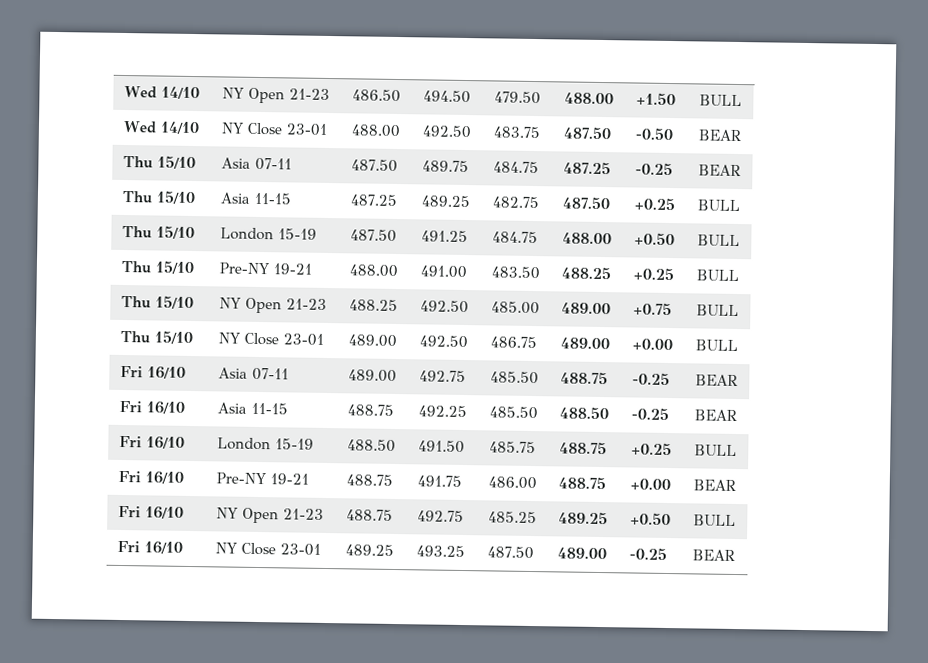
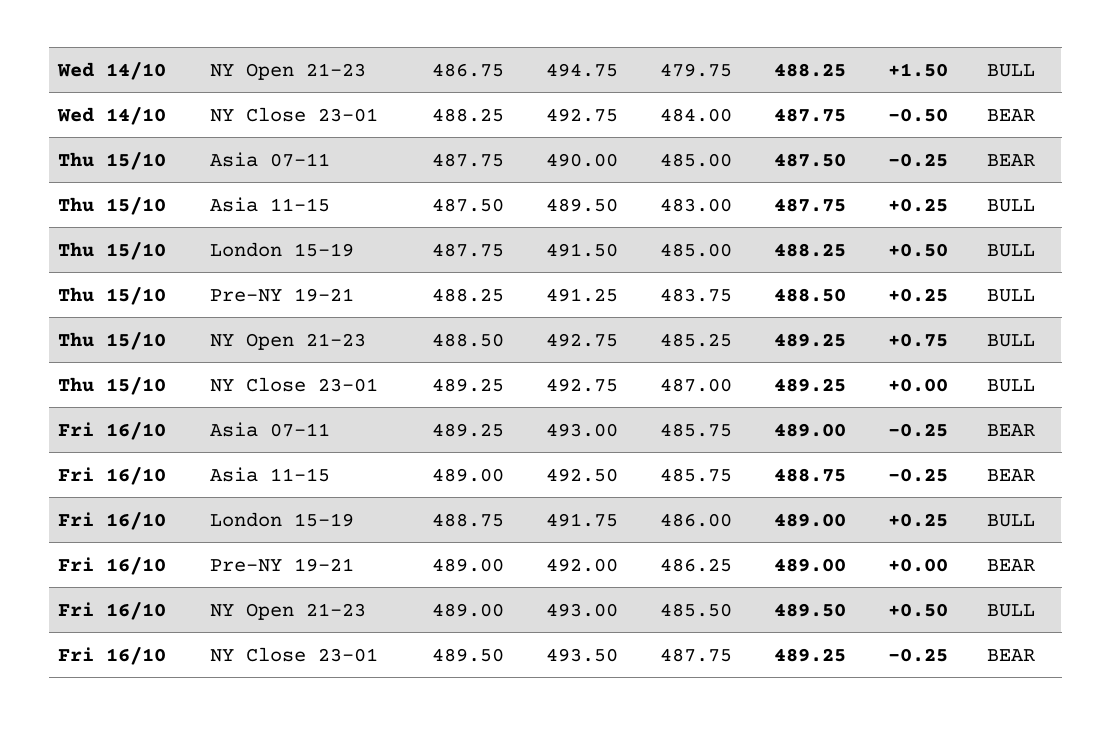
- Wed 14/10 | NY Open 21-23 | 486.50 | 494.50 | 479.50 | 488.00 | +1.50 | BULL
+ Wed 14/10 | NY Open 21-23 | 486.75 | 494.75 | 479.75 | 488.25 | +1.50 | BULL
- Wed 14/10 | NY Close 23-01 | 488.00 | 492.50 | 483.75 | 487.50 | -0.50 | BEAR
+ Wed 14/10 | NY Close 23-01 | 488.25 | 492.75 | 484.00 | 487.75 | -0.50 | BEAR
- Thu 15/10 | Asia 07-11 | 487.50 | 489.75 | 484.75 | 487.25 | -0.25 | BEAR
+ Thu 15/10 | Asia 07-11 | 487.75 | 490.00 | 485.00 | 487.50 | -0.25 | BEAR
- Thu 15/10 | Asia 11-15 | 487.25 | 489.25 | 482.75 | 487.50 | +0.25 | BULL
+ Thu 15/10 | Asia 11-15 | 487.50 | 489.50 | 483.00 | 487.75 | +0.25 | BULL
- Thu 15/10 | London 15-19 | 487.50 | 491.25 | 484.75 | 488.00 | +0.50 | BULL
+ Thu 15/10 | London 15-19 | 487.75 | 491.50 | 485.00 | 488.25 | +0.50 | BULL
- Thu 15/10 | Pre-NY 19-21 | 488.00 | 491.00 | 483.50 | 488.25 | +0.25 | BULL
+ Thu 15/10 | Pre-NY 19-21 | 488.25 | 491.25 | 483.75 | 488.50 | +0.25 | BULL
- Thu 15/10 | NY Open 21-23 | 488.25 | 492.50 | 485.00 | 489.00 | +0.75 | BULL
+ Thu 15/10 | NY Open 21-23 | 488.50 | 492.75 | 485.25 | 489.25 | +0.75 | BULL
- Thu 15/10 | NY Close 23-01 | 489.00 | 492.50 | 486.75 | 489.00 | +0.00 | BULL
+ Thu 15/10 | NY Close 23-01 | 489.25 | 492.75 | 487.00 | 489.25 | +0.00 | BULL
- Fri 16/10 | Asia 07-11 | 489.00 | 492.75 | 485.50 | 488.75 | -0.25 | BEAR
+ Fri 16/10 | Asia 07-11 | 489.25 | 493.00 | 485.75 | 489.00 | -0.25 | BEAR
- Fri 16/10 | Asia 11-15 | 488.75 | 492.25 | 485.50 | 488.50 | -0.25 | BEAR
+ Fri 16/10 | Asia 11-15 | 489.00 | 492.50 | 485.75 | 488.75 | -0.25 | BEAR
- Fri 16/10 | London 15-19 | 488.50 | 491.50 | 485.75 | 488.75 | +0.25 | BULL
+ Fri 16/10 | London 15-19 | 488.75 | 491.75 | 486.00 | 489.00 | +0.25 | BULL
- Fri 16/10 | Pre-NY 19-21 | 488.75 | 491.75 | 486.00 | 488.75 | +0.00 | BEAR
+ Fri 16/10 | Pre-NY 19-21 | 489.00 | 492.00 | 486.25 | 489.00 | +0.00 | BEAR
- Fri 16/10 | NY Open 21-23 | 488.75 | 492.75 | 485.25 | 489.25 | +0.50 | BULL
+ Fri 16/10 | NY Open 21-23 | 489.00 | 493.00 | 485.50 | 489.50 | +0.50 | BULL
- Fri 16/10 | NY Close 23-01 | 489.25 | 493.25 | 487.50 | 489.00 | -0.25 | BEAR
+ Fri 16/10 | NY Close 23-01 | 489.50 | 493.50 | 487.75 | 489.25 | -0.25 | BEAR

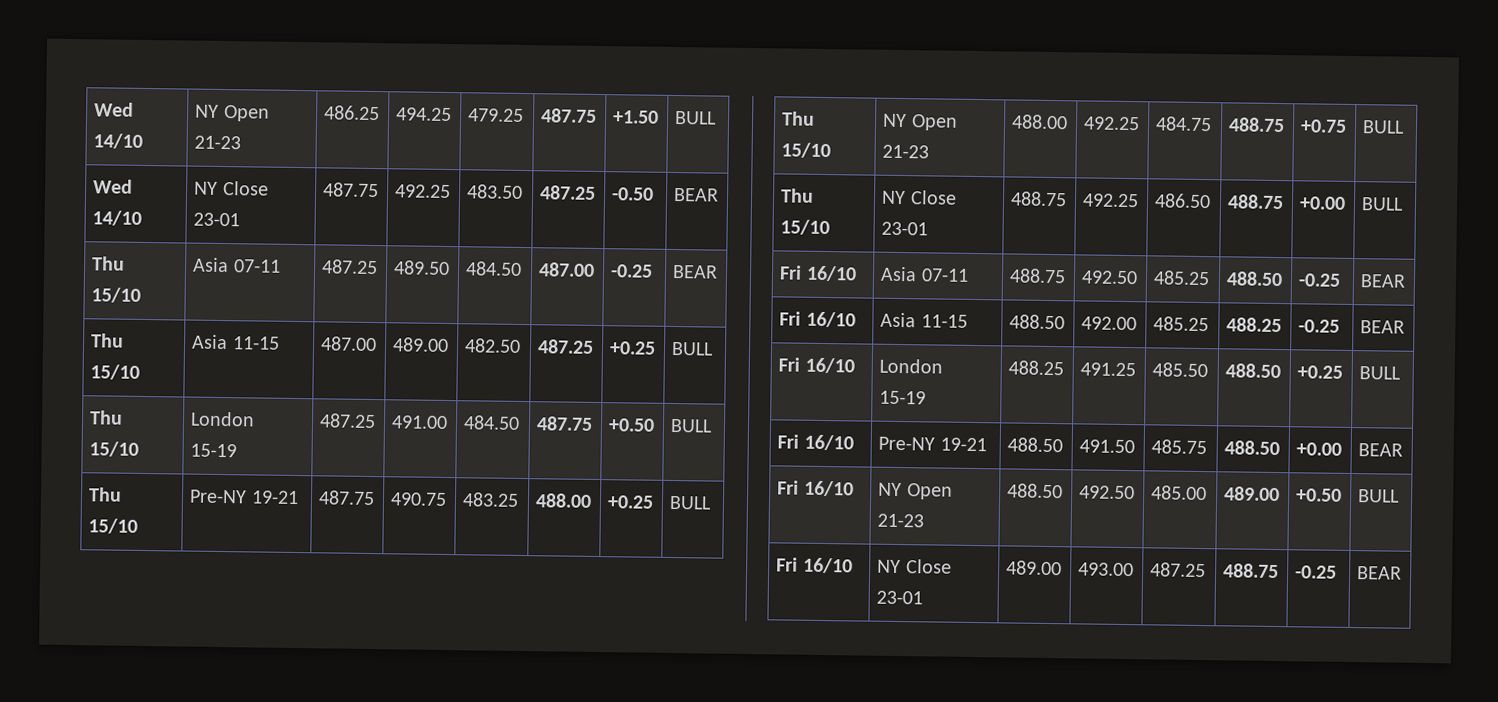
- Wed 14/10 | NY Open 21-23 | 486.75 | 494.75 | 479.75 | 488.25 | +1.50 | BULL
+ Wed 14/10 | NY Open 21-23 | 486.25 | 494.25 | 479.25 | 487.75 | +1.50 | BULL
- Wed 14/10 | NY Close 23-01 | 488.25 | 492.75 | 484.00 | 487.75 | -0.50 | BEAR
+ Wed 14/10 | NY Close 23-01 | 487.75 | 492.25 | 483.50 | 487.25 | -0.50 | BEAR
- Thu 15/10 | Asia 07-11 | 487.75 | 490.00 | 485.00 | 487.50 | -0.25 | BEAR
+ Thu 15/10 | Asia 07-11 | 487.25 | 489.50 | 484.50 | 487.00 | -0.25 | BEAR
- Thu 15/10 | Asia 11-15 | 487.50 | 489.50 | 483.00 | 487.75 | +0.25 | BULL
+ Thu 15/10 | Asia 11-15 | 487.00 | 489.00 | 482.50 | 487.25 | +0.25 | BULL
- Thu 15/10 | London 15-19 | 487.75 | 491.50 | 485.00 | 488.25 | +0.50 | BULL
+ Thu 15/10 | London 15-19 | 487.25 | 491.00 | 484.50 | 487.75 | +0.50 | BULL
- Thu 15/10 | Pre-NY 19-21 | 488.25 | 491.25 | 483.75 | 488.50 | +0.25 | BULL
+ Thu 15/10 | Pre-NY 19-21 | 487.75 | 490.75 | 483.25 | 488.00 | +0.25 | BULL
- Thu 15/10 | NY Open 21-23 | 488.50 | 492.75 | 485.25 | 489.25 | +0.75 | BULL
+ Thu 15/10 | NY Open 21-23 | 488.00 | 492.25 | 484.75 | 488.75 | +0.75 | BULL
- Thu 15/10 | NY Close 23-01 | 489.25 | 492.75 | 487.00 | 489.25 | +0.00 | BULL
+ Thu 15/10 | NY Close 23-01 | 488.75 | 492.25 | 486.50 | 488.75 | +0.00 | BULL
- Fri 16/10 | Asia 07-11 | 489.25 | 493.00 | 485.75 | 489.00 | -0.25 | BEAR
+ Fri 16/10 | Asia 07-11 | 488.75 | 492.50 | 485.25 | 488.50 | -0.25 | BEAR
- Fri 16/10 | Asia 11-15 | 489.00 | 492.50 | 485.75 | 488.75 | -0.25 | BEAR
+ Fri 16/10 | Asia 11-15 | 488.50 | 492.00 | 485.25 | 488.25 | -0.25 | BEAR
- Fri 16/10 | London 15-19 | 488.75 | 491.75 | 486.00 | 489.00 | +0.25 | BULL
+ Fri 16/10 | London 15-19 | 488.25 | 491.25 | 485.50 | 488.50 | +0.25 | BULL
- Fri 16/10 | Pre-NY 19-21 | 489.00 | 492.00 | 486.25 | 489.00 | +0.00 | BEAR
+ Fri 16/10 | Pre-NY 19-21 | 488.50 | 491.50 | 485.75 | 488.50 | +0.00 | BEAR
- Fri 16/10 | NY Open 21-23 | 489.00 | 493.00 | 485.50 | 489.50 | +0.50 | BULL
+ Fri 16/10 | NY Open 21-23 | 488.50 | 492.50 | 485.00 | 489.00 | +0.50 | BULL
- Fri 16/10 | NY Close 23-01 | 489.50 | 493.50 | 487.75 | 489.25 | -0.25 | BEAR
+ Fri 16/10 | NY Close 23-01 | 489.00 | 493.00 | 487.25 | 488.75 | -0.25 | BEAR

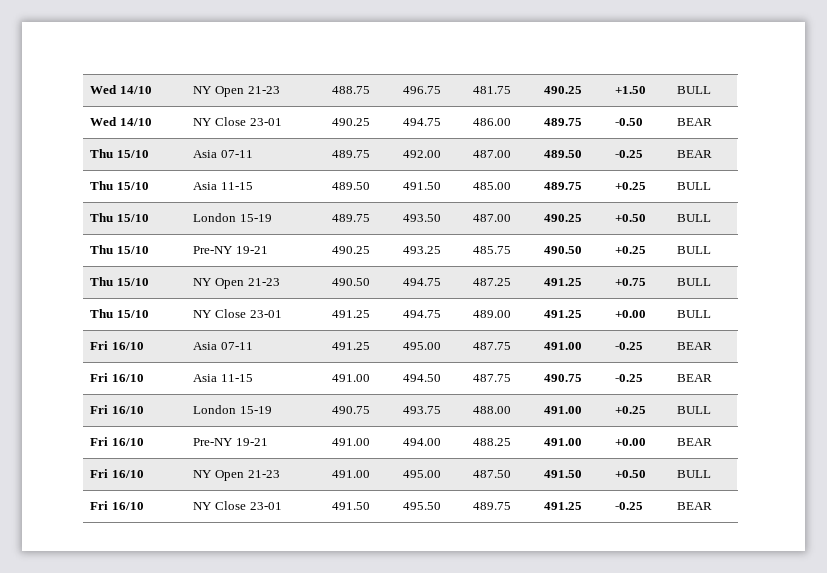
- Wed 14/10 | NY Open 21-23 | 486.25 | 494.25 | 479.25 | 487.75 | +1.50 | BULL
+ Wed 14/10 | NY Open 21-23 | 488.75 | 496.75 | 481.75 | 490.25 | +1.50 | BULL
- Wed 14/10 | NY Close 23-01 | 487.75 | 492.25 | 483.50 | 487.25 | -0.50 | BEAR
+ Wed 14/10 | NY Close 23-01 | 490.25 | 494.75 | 486.00 | 489.75 | -0.50 | BEAR
- Thu 15/10 | Asia 07-11 | 487.25 | 489.50 | 484.50 | 487.00 | -0.25 | BEAR
+ Thu 15/10 | Asia 07-11 | 489.75 | 492.00 | 487.00 | 489.50 | -0.25 | BEAR
- Thu 15/10 | Asia 11-15 | 487.00 | 489.00 | 482.50 | 487.25 | +0.25 | BULL
+ Thu 15/10 | Asia 11-15 | 489.50 | 491.50 | 485.00 | 489.75 | +0.25 | BULL
- Thu 15/10 | London 15-19 | 487.25 | 491.00 | 484.50 | 487.75 | +0.50 | BULL
+ Thu 15/10 | London 15-19 | 489.75 | 493.50 | 487.00 | 490.25 | +0.50 | BULL
- Thu 15/10 | Pre-NY 19-21 | 487.75 | 490.75 | 483.25 | 488.00 | +0.25 | BULL
+ Thu 15/10 | Pre-NY 19-21 | 490.25 | 493.25 | 485.75 | 490.50 | +0.25 | BULL
- Thu 15/10 | NY Open 21-23 | 488.00 | 492.25 | 484.75 | 488.75 | +0.75 | BULL
+ Thu 15/10 | NY Open 21-23 | 490.50 | 494.75 | 487.25 | 491.25 | +0.75 | BULL
- Thu 15/10 | NY Close 23-01 | 488.75 | 492.25 | 486.50 | 488.75 | +0.00 | BULL
+ Thu 15/10 | NY Close 23-01 | 491.25 | 494.75 | 489.00 | 491.25 | +0.00 | BULL
- Fri 16/10 | Asia 07-11 | 488.75 | 492.50 | 485.25 | 488.50 | -0.25 | BEAR
+ Fri 16/10 | Asia 07-11 | 491.25 | 495.00 | 487.75 | 491.00 | -0.25 | BEAR
- Fri 16/10 | Asia 11-15 | 488.50 | 492.00 | 485.25 | 488.25 | -0.25 | BEAR
+ Fri 16/10 | Asia 11-15 | 491.00 | 494.50 | 487.75 | 490.75 | -0.25 | BEAR
- Fri 16/10 | London 15-19 | 488.25 | 491.25 | 485.50 | 488.50 | +0.25 | BULL
+ Fri 16/10 | London 15-19 | 490.75 | 493.75 | 488.00 | 491.00 | +0.25 | BULL
- Fri 16/10 | Pre-NY 19-21 | 488.50 | 491.50 | 485.75 | 488.50 | +0.00 | BEAR
+ Fri 16/10 | Pre-NY 19-21 | 491.00 | 494.00 | 488.25 | 491.00 | +0.00 | BEAR
- Fri 16/10 | NY Open 21-23 | 488.50 | 492.50 | 485.00 | 489.00 | +0.50 | BULL
+ Fri 16/10 | NY Open 21-23 | 491.00 | 495.00 | 487.50 | 491.50 | +0.50 | BULL
- Fri 16/10 | NY Close 23-01 | 489.00 | 493.00 | 487.25 | 488.75 | -0.25 | BEAR
+ Fri 16/10 | NY Close 23-01 | 491.50 | 495.50 | 489.75 | 491.25 | -0.25 | BEAR

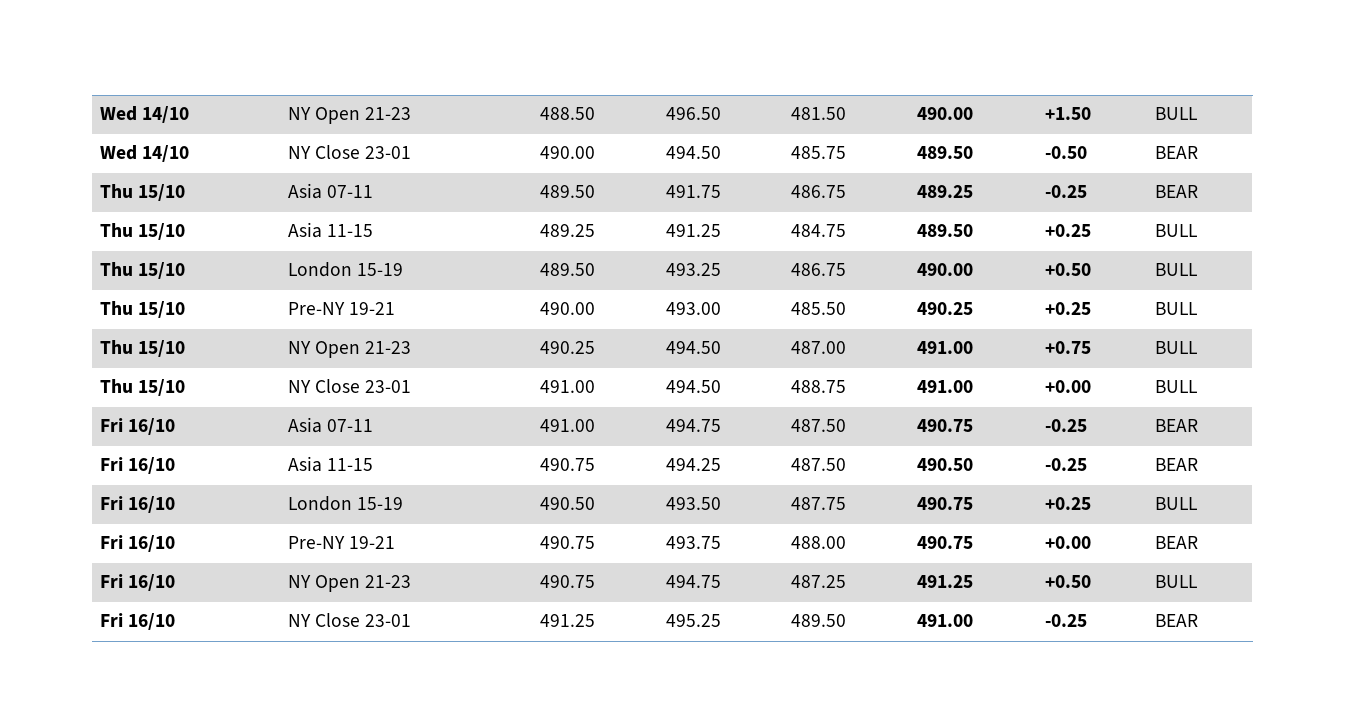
- Wed 14/10 | NY Open 21-23 | 488.75 | 496.75 | 481.75 | 490.25 | +1.50 | BULL
+ Wed 14/10 | NY Open 21-23 | 488.50 | 496.50 | 481.50 | 490.00 | +1.50 | BULL
- Wed 14/10 | NY Close 23-01 | 490.25 | 494.75 | 486.00 | 489.75 | -0.50 | BEAR
+ Wed 14/10 | NY Close 23-01 | 490.00 | 494.50 | 485.75 | 489.50 | -0.50 | BEAR
- Thu 15/10 | Asia 07-11 | 489.75 | 492.00 | 487.00 | 489.50 | -0.25 | BEAR
+ Thu 15/10 | Asia 07-11 | 489.50 | 491.75 | 486.75 | 489.25 | -0.25 | BEAR
- Thu 15/10 | Asia 11-15 | 489.50 | 491.50 | 485.00 | 489.75 | +0.25 | BULL
+ Thu 15/10 | Asia 11-15 | 489.25 | 491.25 | 484.75 | 489.50 | +0.25 | BULL
- Thu 15/10 | London 15-19 | 489.75 | 493.50 | 487.00 | 490.25 | +0.50 | BULL
+ Thu 15/10 | London 15-19 | 489.50 | 493.25 | 486.75 | 490.00 | +0.50 | BULL
- Thu 15/10 | Pre-NY 19-21 | 490.25 | 493.25 | 485.75 | 490.50 | +0.25 | BULL
+ Thu 15/10 | Pre-NY 19-21 | 490.00 | 493.00 | 485.50 | 490.25 | +0.25 | BULL
- Thu 15/10 | NY Open 21-23 | 490.50 | 494.75 | 487.25 | 491.25 | +0.75 | BULL
+ Thu 15/10 | NY Open 21-23 | 490.25 | 494.50 | 487.00 | 491.00 | +0.75 | BULL
- Thu 15/10 | NY Close 23-01 | 491.25 | 494.75 | 489.00 | 491.25 | +0.00 | BULL
+ Thu 15/10 | NY Close 23-01 | 491.00 | 494.50 | 488.75 | 491.00 | +0.00 | BULL
- Fri 16/10 | Asia 07-11 | 491.25 | 495.00 | 487.75 | 491.00 | -0.25 | BEAR
+ Fri 16/10 | Asia 07-11 | 491.00 | 494.75 | 487.50 | 490.75 | -0.25 | BEAR
- Fri 16/10 | Asia 11-15 | 491.00 | 494.50 | 487.75 | 490.75 | -0.25 | BEAR
+ Fri 16/10 | Asia 11-15 | 490.75 | 494.25 | 487.50 | 490.50 | -0.25 | BEAR
- Fri 16/10 | London 15-19 | 490.75 | 493.75 | 488.00 | 491.00 | +0.25 | BULL
+ Fri 16/10 | London 15-19 | 490.50 | 493.50 | 487.75 | 490.75 | +0.25 | BULL
- Fri 16/10 | Pre-NY 19-21 | 491.00 | 494.00 | 488.25 | 491.00 | +0.00 | BEAR
+ Fri 16/10 | Pre-NY 19-21 | 490.75 | 493.75 | 488.00 | 490.75 | +0.00 | BEAR
- Fri 16/10 | NY Open 21-23 | 491.00 | 495.00 | 487.50 | 491.50 | +0.50 | BULL
+ Fri 16/10 | NY Open 21-23 | 490.75 | 494.75 | 487.25 | 491.25 | +0.50 | BULL
- Fri 16/10 | NY Close 23-01 | 491.50 | 495.50 | 489.75 | 491.25 | -0.25 | BEAR
+ Fri 16/10 | NY Close 23-01 | 491.25 | 495.25 | 489.50 | 491.00 | -0.25 | BEAR

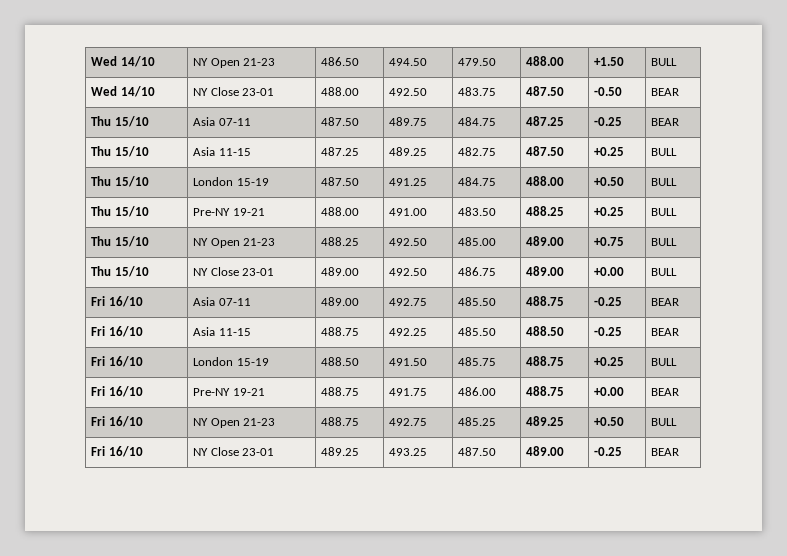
- Wed 14/10 | NY Open 21-23 | 488.50 | 496.50 | 481.50 | 490.00 | +1.50 | BULL
+ Wed 14/10 | NY Open 21-23 | 486.50 | 494.50 | 479.50 | 488.00 | +1.50 | BULL
- Wed 14/10 | NY Close 23-01 | 490.00 | 494.50 | 485.75 | 489.50 | -0.50 | BEAR
+ Wed 14/10 | NY Close 23-01 | 488.00 | 492.50 | 483.75 | 487.50 | -0.50 | BEAR
- Thu 15/10 | Asia 07-11 | 489.50 | 491.75 | 486.75 | 489.25 | -0.25 | BEAR
+ Thu 15/10 | Asia 07-11 | 487.50 | 489.75 | 484.75 | 487.25 | -0.25 | BEAR
- Thu 15/10 | Asia 11-15 | 489.25 | 491.25 | 484.75 | 489.50 | +0.25 | BULL
+ Thu 15/10 | Asia 11-15 | 487.25 | 489.25 | 482.75 | 487.50 | +0.25 | BULL
- Thu 15/10 | London 15-19 | 489.50 | 493.25 | 486.75 | 490.00 | +0.50 | BULL
+ Thu 15/10 | London 15-19 | 487.50 | 491.25 | 484.75 | 488.00 | +0.50 | BULL
- Thu 15/10 | Pre-NY 19-21 | 490.00 | 493.00 | 485.50 | 490.25 | +0.25 | BULL
+ Thu 15/10 | Pre-NY 19-21 | 488.00 | 491.00 | 483.50 | 488.25 | +0.25 | BULL
- Thu 15/10 | NY Open 21-23 | 490.25 | 494.50 | 487.00 | 491.00 | +0.75 | BULL
+ Thu 15/10 | NY Open 21-23 | 488.25 | 492.50 | 485.00 | 489.00 | +0.75 | BULL
- Thu 15/10 | NY Close 23-01 | 491.00 | 494.50 | 488.75 | 491.00 | +0.00 | BULL
+ Thu 15/10 | NY Close 23-01 | 489.00 | 492.50 | 486.75 | 489.00 | +0.00 | BULL
- Fri 16/10 | Asia 07-11 | 491.00 | 494.75 | 487.50 | 490.75 | -0.25 | BEAR
+ Fri 16/10 | Asia 07-11 | 489.00 | 492.75 | 485.50 | 488.75 | -0.25 | BEAR
- Fri 16/10 | Asia 11-15 | 490.75 | 494.25 | 487.50 | 490.50 | -0.25 | BEAR
+ Fri 16/10 | Asia 11-15 | 488.75 | 492.25 | 485.50 | 488.50 | -0.25 | BEAR
- Fri 16/10 | London 15-19 | 490.50 | 493.50 | 487.75 | 490.75 | +0.25 | BULL
+ Fri 16/10 | London 15-19 | 488.50 | 491.50 | 485.75 | 488.75 | +0.25 | BULL
- Fri 16/10 | Pre-NY 19-21 | 490.75 | 493.75 | 488.00 | 490.75 | +0.00 | BEAR
+ Fri 16/10 | Pre-NY 19-21 | 488.75 | 491.75 | 486.00 | 488.75 | +0.00 | BEAR
- Fri 16/10 | NY Open 21-23 | 490.75 | 494.75 | 487.25 | 491.25 | +0.50 | BULL
+ Fri 16/10 | NY Open 21-23 | 488.75 | 492.75 | 485.25 | 489.25 | +0.50 | BULL
- Fri 16/10 | NY Close 23-01 | 491.25 | 495.25 | 489.50 | 491.00 | -0.25 | BEAR
+ Fri 16/10 | NY Close 23-01 | 489.25 | 493.25 | 487.50 | 489.00 | -0.25 | BEAR

